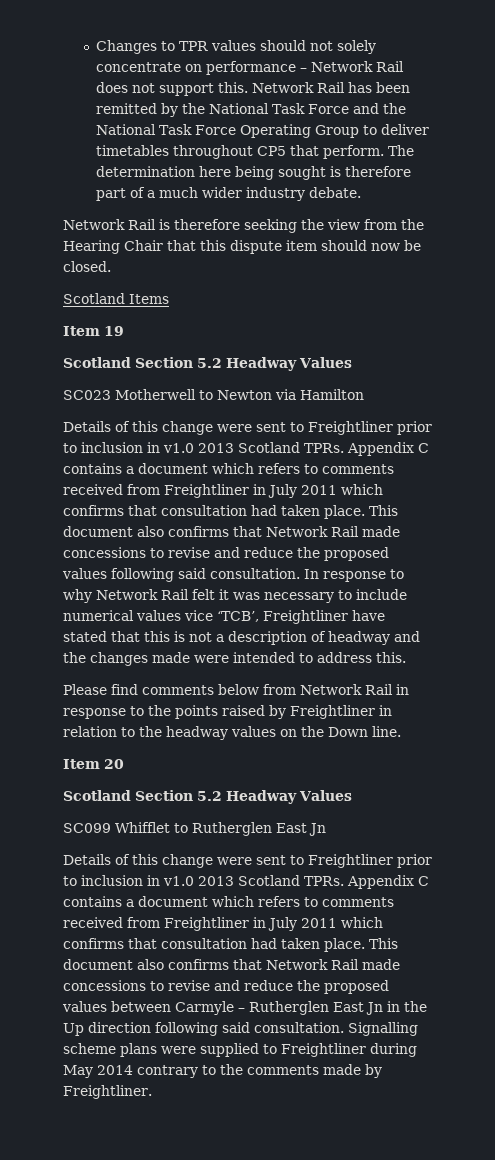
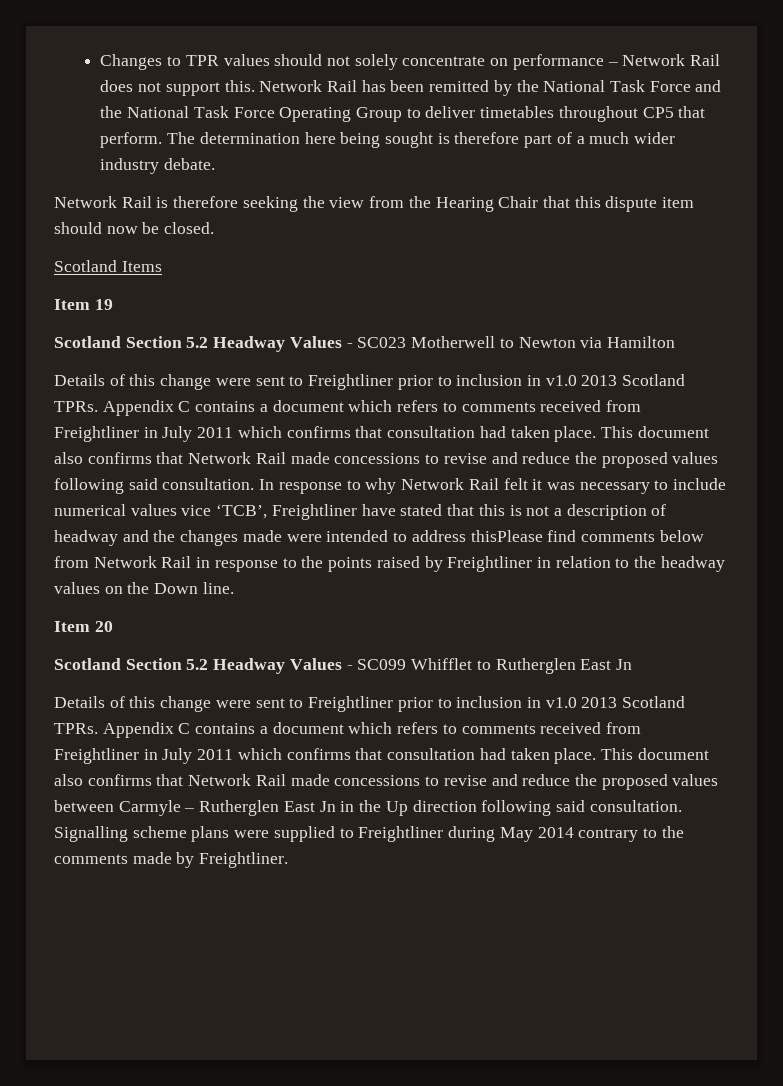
  Item 19
- Scotland Section 5.2 Headway Values
- SC023 Motherwell to Newton via Hamilton
+ Scotland Section 5.2 Headway Values - SC023 Motherwell to Newton via Hamilton
- In response to why Network Rail felt it was necessary to include numerical values vice ‘TCB’, Freightliner have stated that this is not a description of headway and the changes made were intended to address this.
- Please find comments below from Network Rail in response to the points raised by Freightliner in relation to the headway values on the Down line.
+ In response to why Network Rail felt it was necessary to include numerical values vice ‘TCB’, Freightliner have stated that this is not a description of headway and the changes made were intended to address thisPlease find comments below from Network Rail in response to the points raised by Freightliner in relation to the headway values on the Down line.
  Item 20
- Scotland Section 5.2 Headway Values
- SC099 Whifflet to Rutherglen East Jn
+ Scotland Section 5.2 Headway Values - SC099 Whifflet to Rutherglen East Jn

